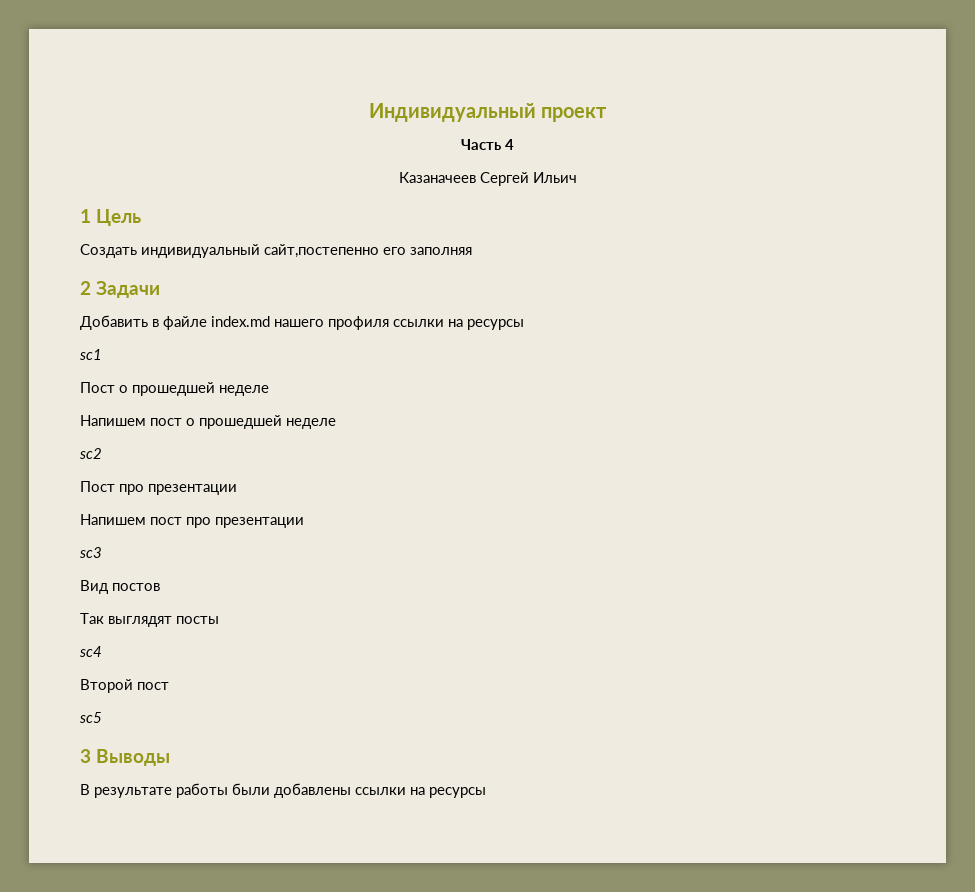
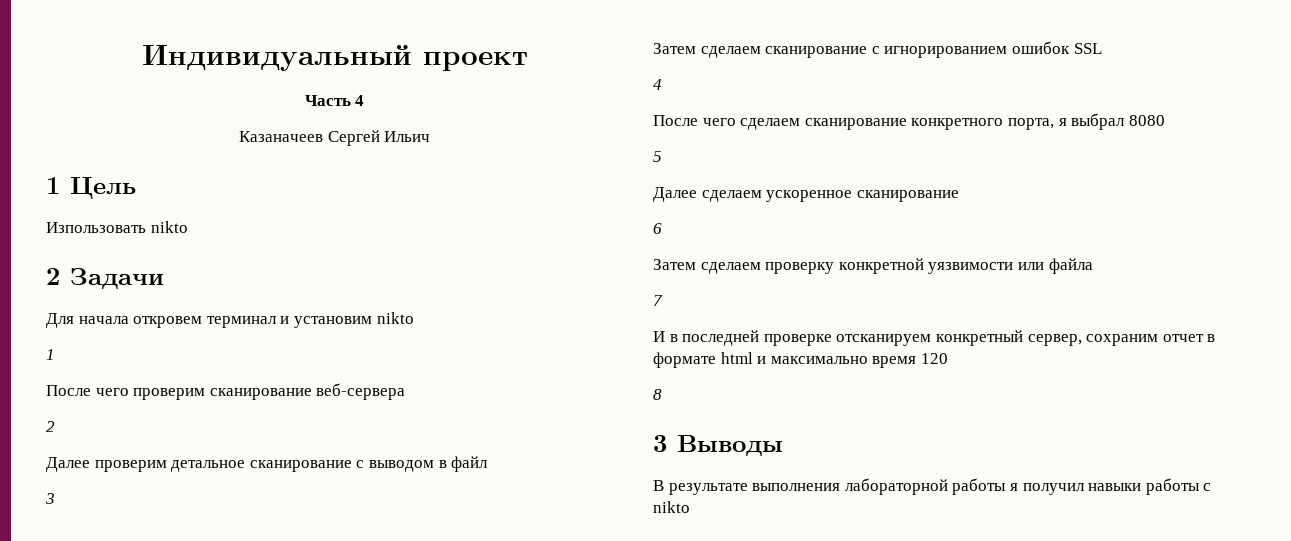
- Создать индивидуальный сайт,постепенно его заполняя
+ Изпользовать nikto
  2 Задачи
- Добавить в файле index.md нашего профиля ссылки на ресурсы
- sc1
- Пост о прошедшей неделе
- Напишем пост о прошедшей неделе
- sc2
- Пост про презентации
- Напишем пост про презентации
- sc3
- Вид постов
- Так выглядят посты
- sc4
- Второй пост
- sc5
+ Для начала откровем терминал и установим nikto
+ 1
+ После чего проверим сканирование веб-сервера
+ 2
+ Далее проверим детальное сканирование с выводом в файл
+ 3
+ Затем сделаем сканирование с игнорированием ошибок SSL
+ 4
+ После чего сделаем сканирование конкретного порта, я выбрал 8080
+ 5
+ Далее сделаем ускоренное сканирование
+ 6
+ Затем сделаем проверку конкретной уязвимости или файла
+ 7
+ И в последней проверке отсканируем конкретный сервер, сохраним отчет в формате html и максимально время 120
+ 8
  3 Выводы
- В результате работы были добавлены ссылки на ресурсы
+ В результате выполнения лабораторной работы я получил навыки работы с nikto

